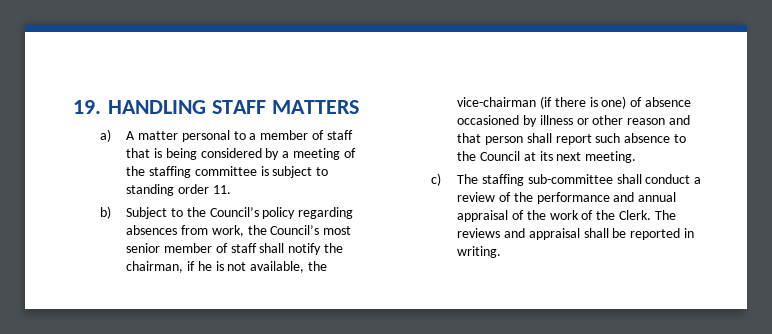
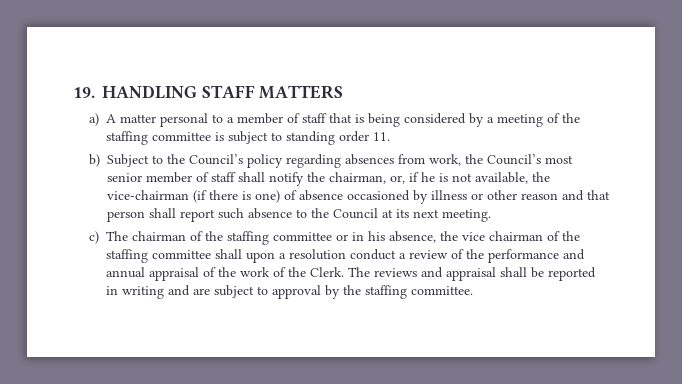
- b) Subject to the Council’s policy regarding absences from work, the Council’s most senior member of staff shall notify the chairman, if he is not available, the vice-chairman (if there is one) of absence occasioned by illness or other reason and that person shall report such absence to the Council at its next meeting.
+ b) Subject to the Council’s policy regarding absences from work, the Council’s most senior member of staff shall notify the chairman, or, if he is not available, the vice-chairman (if there is one) of absence occasioned by illness or other reason and that person shall report such absence to the Council at its next meeting.
- c) The staffing sub-committee shall conduct a review of the performance and annual appraisal of the work of the Clerk.
+ c) The chairman of the staffing committee or in his absence, the vice chairman of the staffing committee shall upon a resolution conduct a review of the performance and annual appraisal of the work of the Clerk.
- The reviews and appraisal shall be reported in writing.
+ The reviews and appraisal shall be reported in writing and are subject to approval by the staffing committee.

